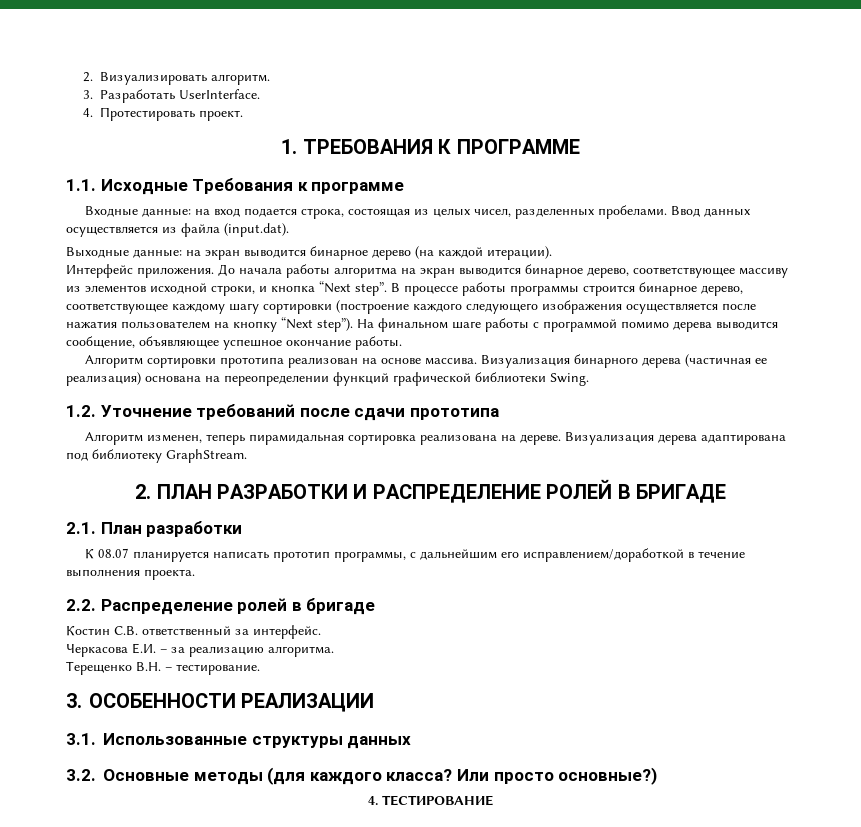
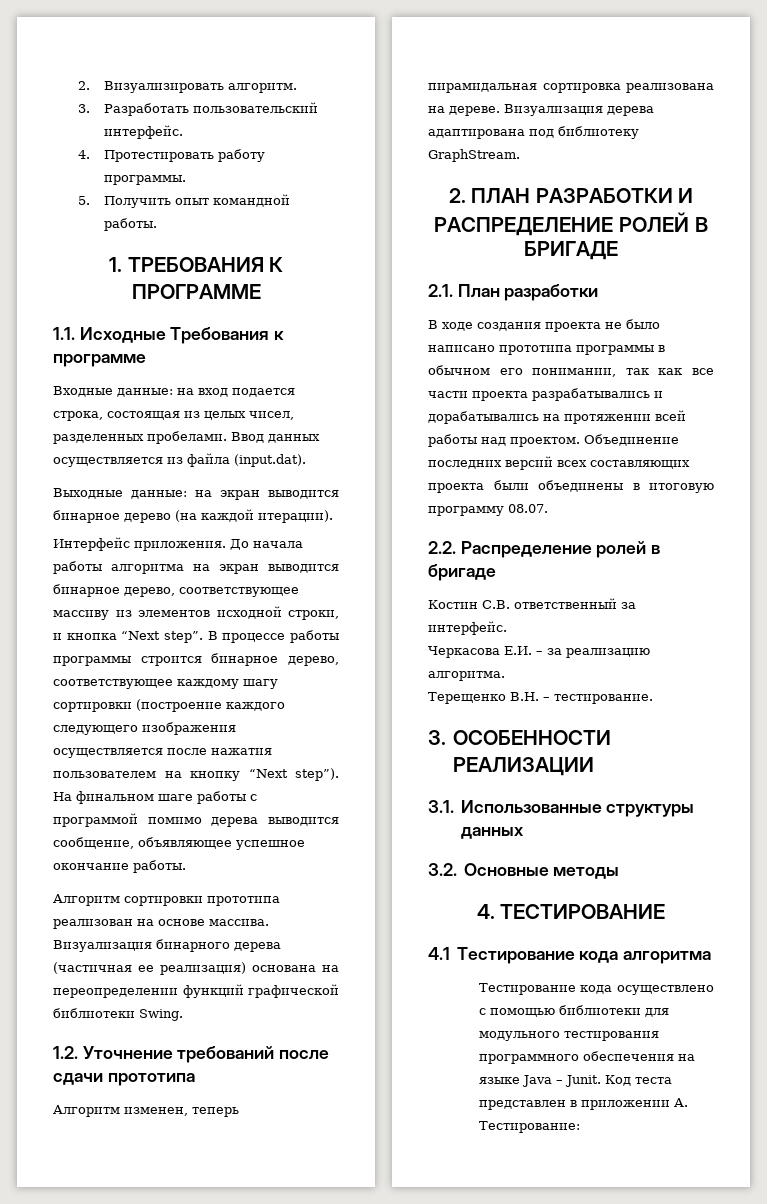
- 3. Разработать UserInterface.
+ 3. Разработать пользовательский интерфейс.
- 4. Протестировать проект.
+ 4. Протестировать работу программы.
+ 5. Получить опыт командной работы.
- К 08.07 планируется написать прототип программы, с дальнейшим его исправлением/доработкой в течение выполнения проекта.
+ В ходе создания проекта не было написано прототипа программы в обычном его понимании, так как все части проекта разрабатывались и дорабатывались на протяжении всей работы над проектом. Объединение последних версий всех составляющих проекта были объединены в итоговую программу 08.07.
- 3.2. Основные методы (для каждого класса? Или просто основные?)
+ 3.2. Основные методы
  4. ТЕСТИРОВАНИЕ
+ 4.1 Тестирование кода алгоритма
+ Тестирование кода осуществлено с помощью библиотеки для модульного тестирования программного обеспечения на языке Java – Junit. Код теста представлен в приложении А. Тестирование:

